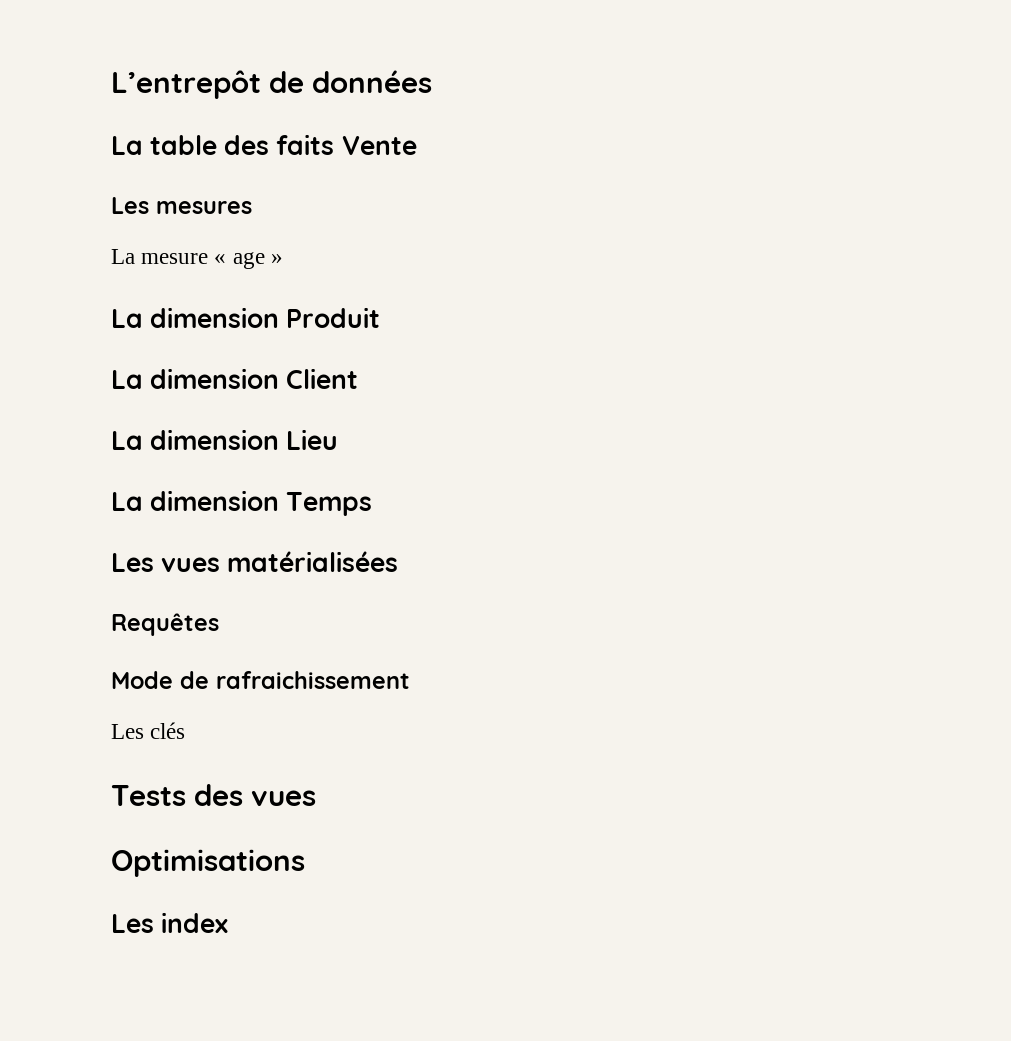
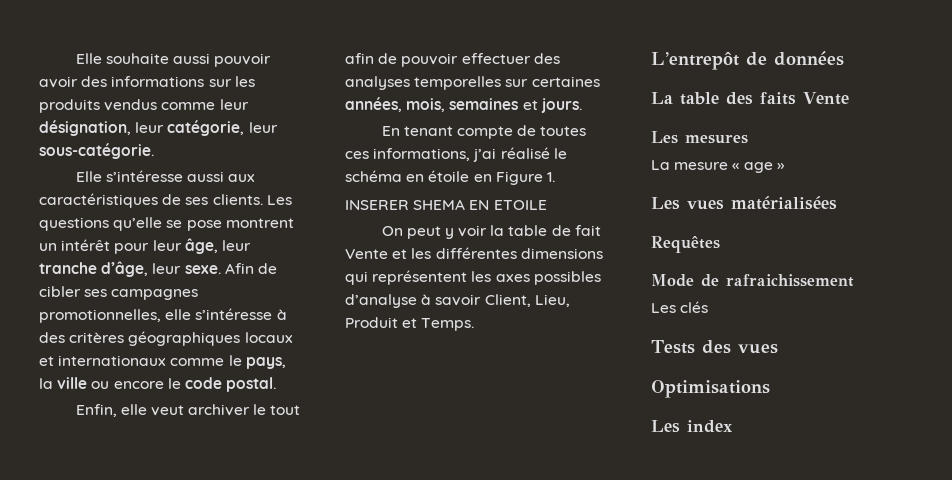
+ Elle souhaite aussi pouvoir avoir des informations sur les produits vendus comme leur désignation, leur catégorie, leur sous-catégorie.
+ Elle s’intéresse aussi aux caractéristiques de ses clients. Les questions qu’elle se pose montrent un intérêt pour leur âge, leur tranche d’âge, leur sexe. Afin de cibler ses campagnes promotionnelles, elle s’intéresse à des critères géographiques locaux et internationaux comme le pays, la ville ou encore le code postal.
+ Enfin, elle veut archiver le tout afin de pouvoir effectuer des analyses temporelles sur certaines années, mois, semaines et jours.
+ En tenant compte de toutes ces informations, j’ai réalisé le schéma en étoile en Figure 1.
+ INSERER SHEMA EN ETOILE
+ On peut y voir la table de fait Vente et les différentes dimensions qui représentent les axes possibles d’analyse à savoir Client, Lieu, Produit et Temps.
- La dimension Produit
- La dimension Client
- La dimension Lieu
- La dimension Temps

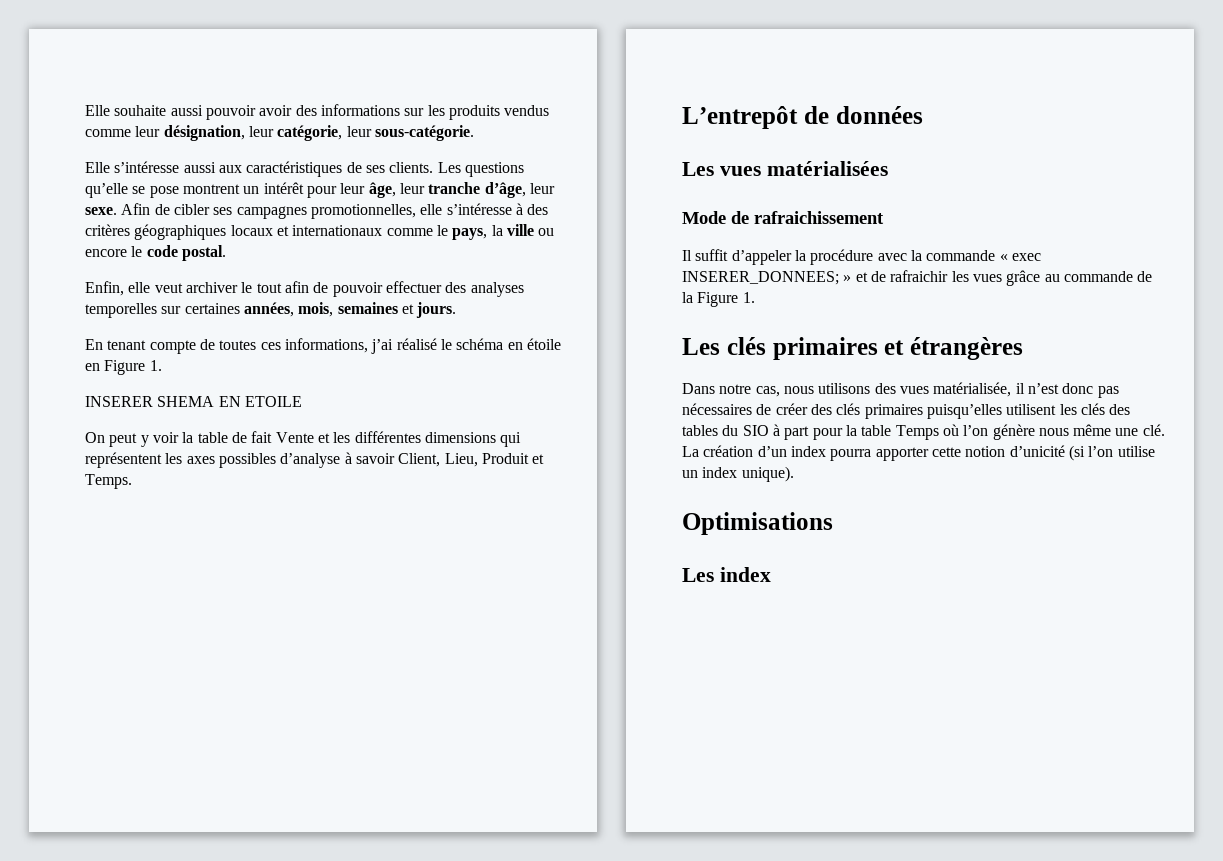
- La table des faits Vente
- Les mesures
- La mesure « age »
- Requêtes
- Les clés
- Tests des vues
+ Il suffit d’appeler la procédure avec la commande « exec INSERER_DONNEES; » et de rafraichir les vues grâce au commande de la Figure 1.
+ Les clés primaires et étrangères
+ Dans notre cas, nous utilisons des vues matérialisée, il n’est donc pas nécessaires de créer des clés primaires puisqu’elles utilisent les clés des tables du SIO à part pour la table Temps où l’on génère nous même une clé. La création d’un index pourra apporter cette notion d’unicité (si l’on utilise un index unique).

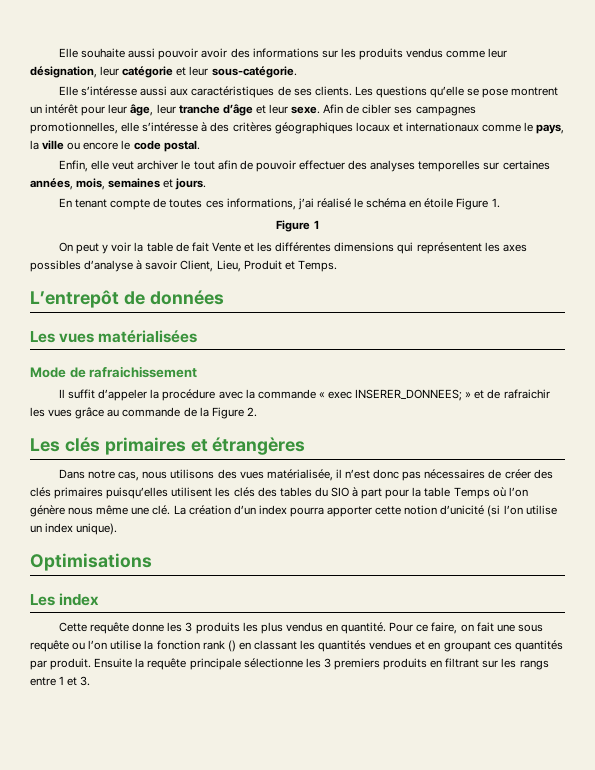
- Elle souhaite aussi pouvoir avoir des informations sur les produits vendus comme leur désignation, leur catégorie, leur sous-catégorie.
+ Elle souhaite aussi pouvoir avoir des informations sur les produits vendus comme leur désignation, leur catégorie et leur sous-catégorie.
- Les questions qu’elle se pose montrent un intérêt pour leur âge, leur tranche d’âge, leur sexe.
+ Les questions qu’elle se pose montrent un intérêt pour leur âge, leur tranche d’âge et leur sexe.
- En tenant compte de toutes ces informations, j’ai réalisé le schéma en étoile en Figure 1.
- INSERER SHEMA EN ETOILE
+ En tenant compte de toutes ces informations, j’ai réalisé le schéma en étoile Figure 1.
+ Figure 1
- Il suffit d’appeler la procédure avec la commande « exec INSERER_DONNEES; » et de rafraichir les vues grâce au commande de la Figure 1.
+ Il suffit d’appeler la procédure avec la commande « exec INSERER_DONNEES; » et de rafraichir les vues grâce au commande de la Figure 2.
+ Cette requête donne les 3 produits les plus vendus en quantité. Pour ce faire, on fait une sous requête ou l’on utilise la fonction rank () en classant les quantités vendues et en groupant ces quantités par produit. Ensuite la requête principale sélectionne les 3 premiers produits en filtrant sur les rangs entre 1 et 3.

